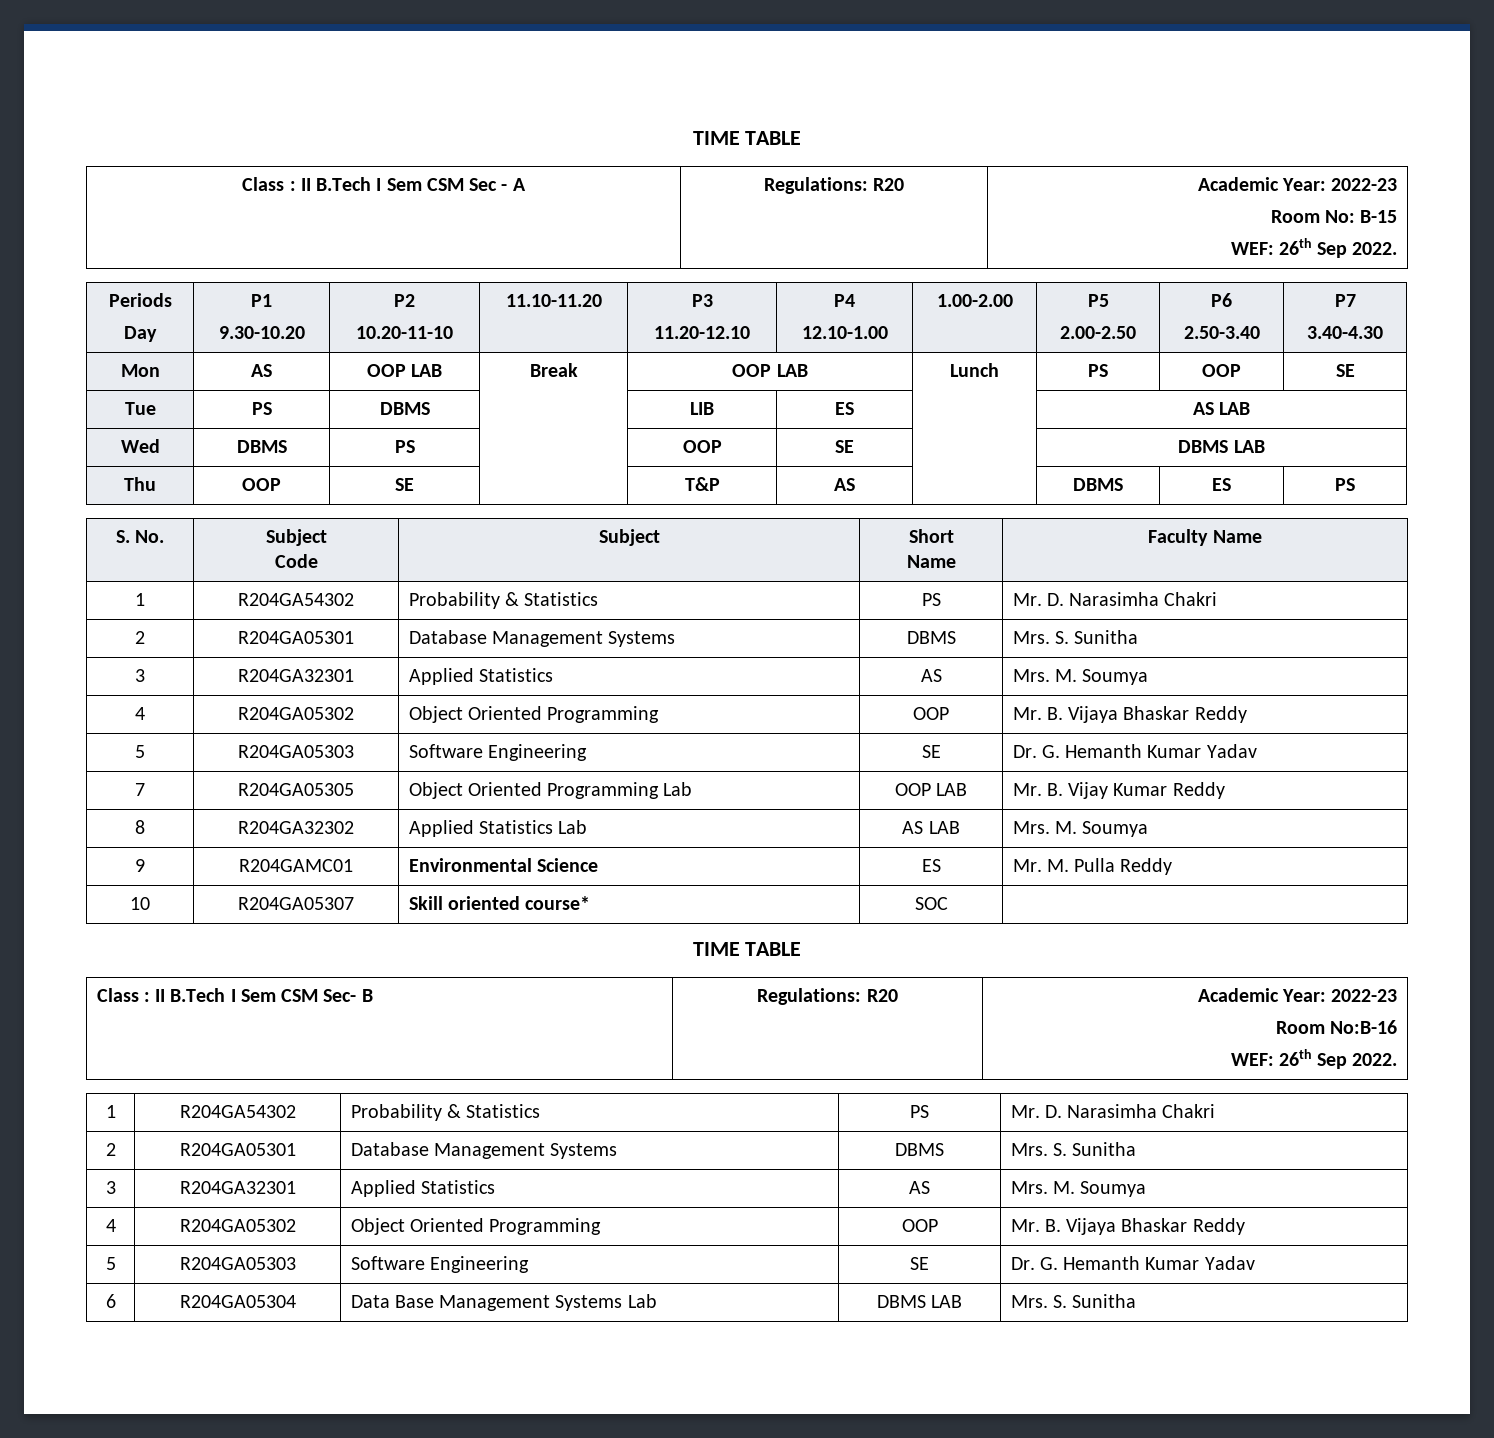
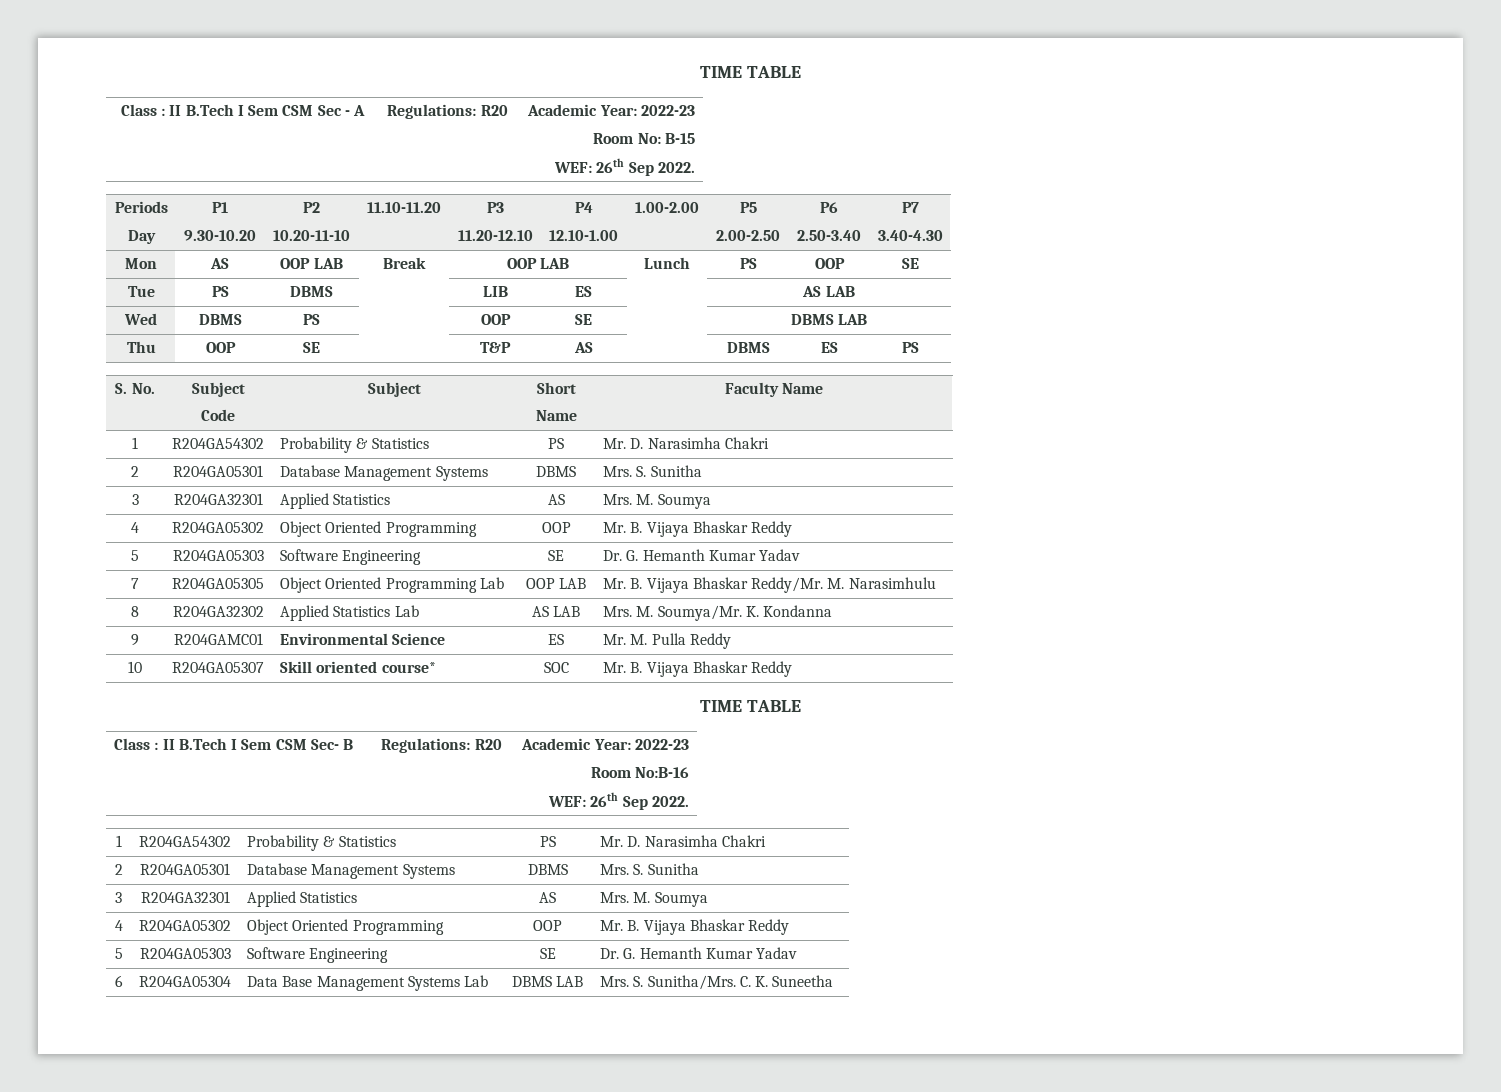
- 7 | R204GA05305 | Object Oriented Programming Lab | OOP LAB | Mr. B. Vijay Kumar Reddy
+ 7 | R204GA05305 | Object Oriented Programming Lab | OOP LAB | Mr. B. Vijaya Bhaskar Reddy/Mr. M. Narasimhulu
- 8 | R204GA32302 | Applied Statistics Lab | AS LAB | Mrs. M. Soumya
+ 8 | R204GA32302 | Applied Statistics Lab | AS LAB | Mrs. M. Soumya/Mr. K. Kondanna
- 10 | R204GA05307 | Skill oriented course* | SOC |
+ 10 | R204GA05307 | Skill oriented course* | SOC | Mr. B. Vijaya Bhaskar Reddy
- 6 | R204GA05304 | Data Base Management Systems Lab | DBMS LAB | Mrs. S. Sunitha
+ 6 | R204GA05304 | Data Base Management Systems Lab | DBMS LAB | Mrs. S. Sunitha/Mrs. C. K. Suneetha

